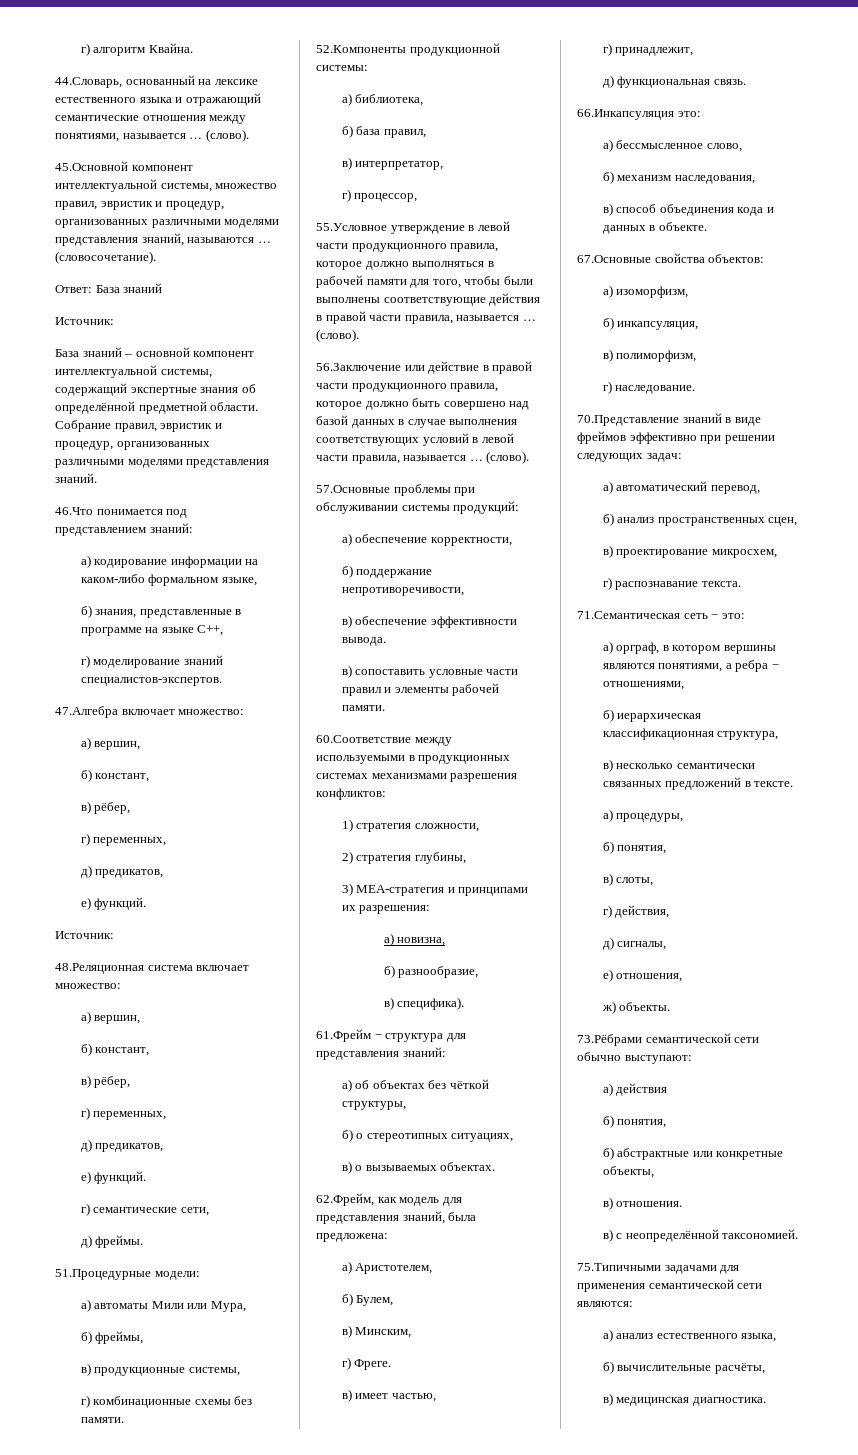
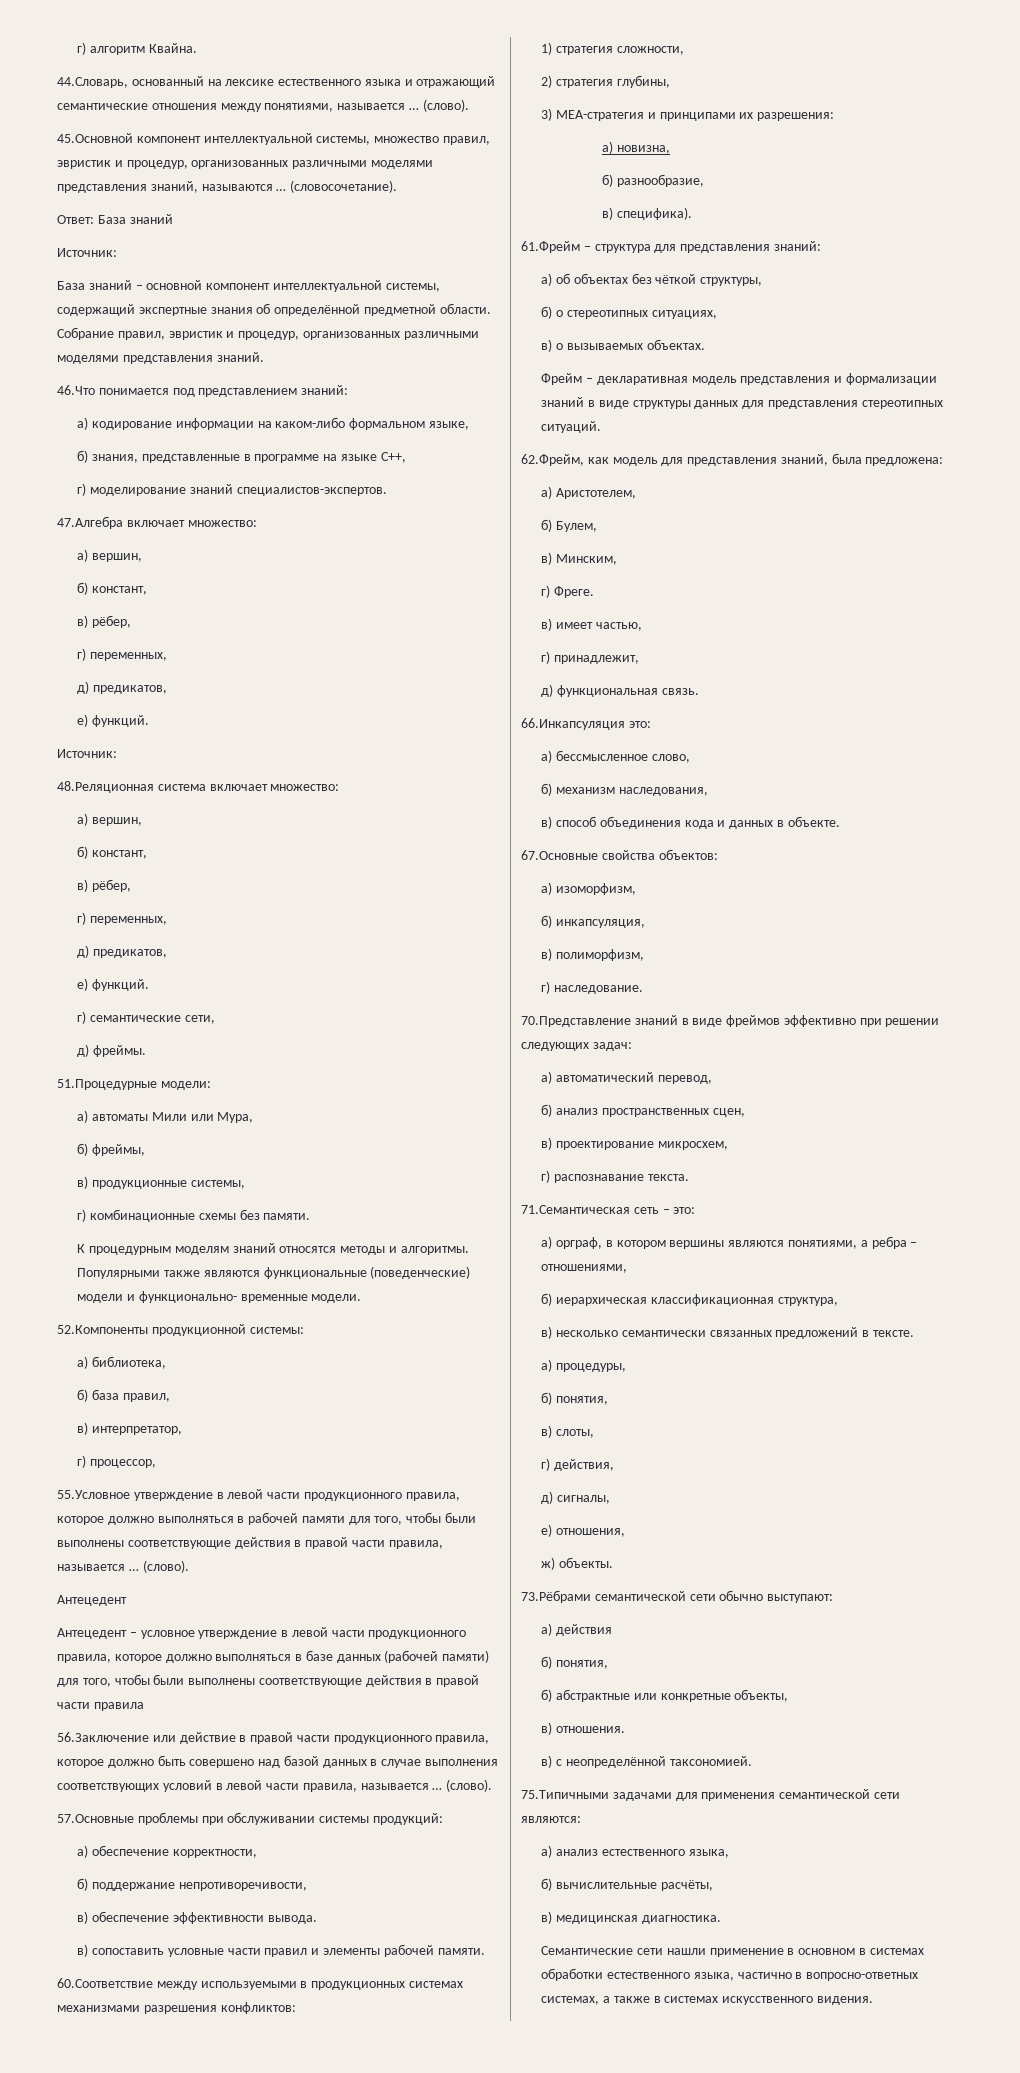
+ К процедурным моделям знаний относятся методы и алгоритмы. Популярными также являются функциональные (поведенческие) модели и функционально- временные модели.
  55.Условное утверждение в левой части продукционного правила, которое должно выполняться в рабочей памяти для того, чтобы были выполнены соответствующие действия в правой части правила, называется … (слово).
+ Антецедент
+ Антецедент – условное утверждение в левой части продукционного правила, которое должно выполняться в базе данных (рабочей памяти) для того, чтобы были выполнены соответствующие действия в правой части правила
+ Фрейм – декларативная модель представления и формализации знаний в виде структуры данных для представления стереотипных ситуаций.
+ Семантические сети нашли применение в основном в системах обработки естественного языка, частично в вопросно-ответных системах, а также в системах искусственного видения.

